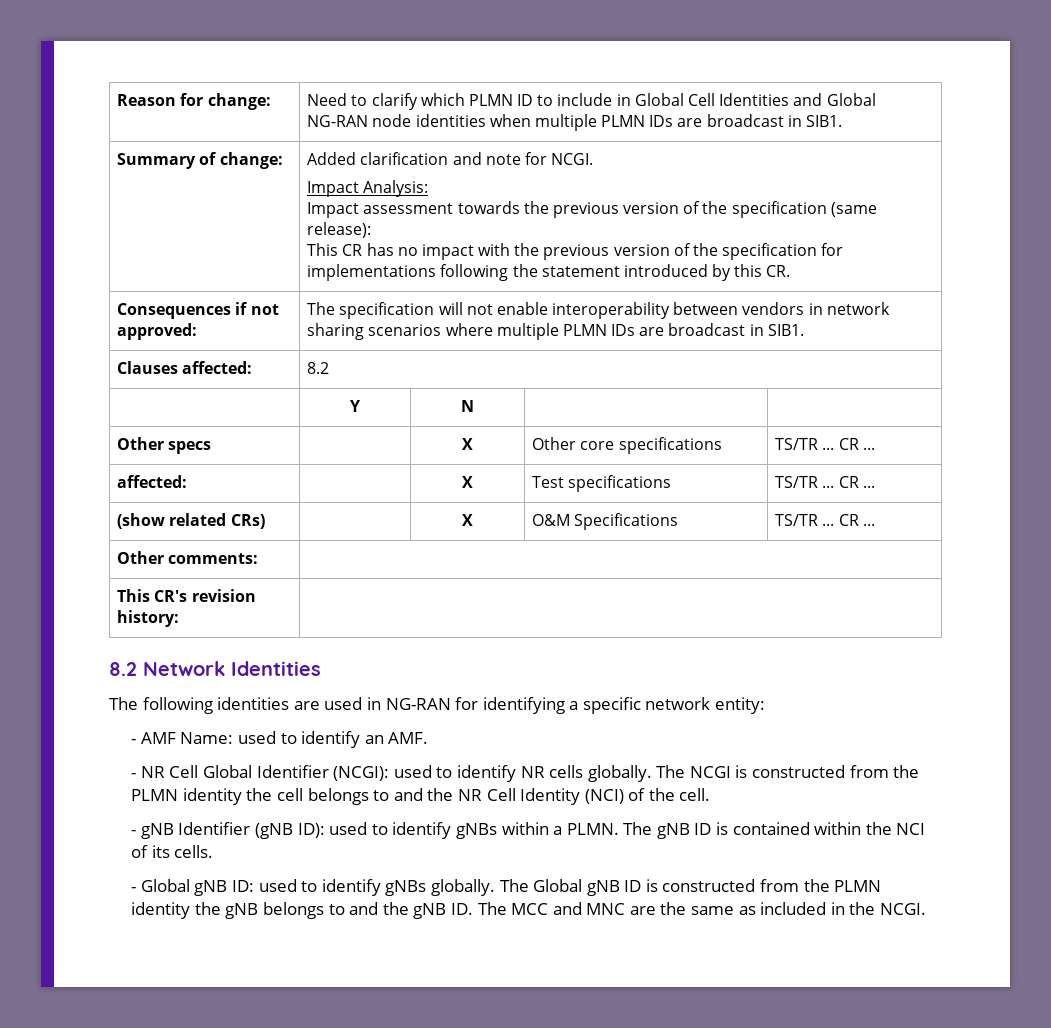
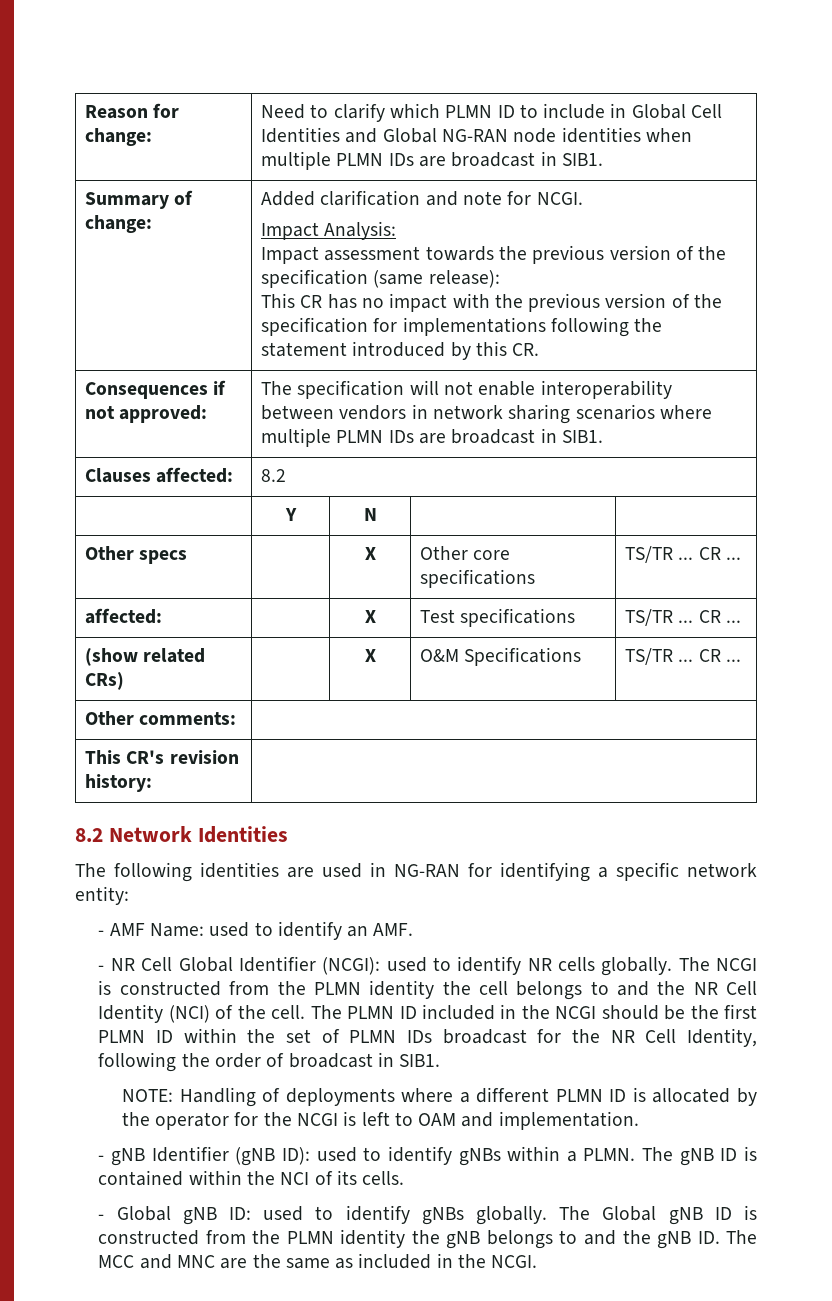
+ The PLMN ID included in the NCGI should be the first PLMN ID within the set of PLMN IDs broadcast for the NR Cell Identity, following the order of broadcast in SIB1.
+ NOTE: Handling of deployments where a different PLMN ID is allocated by the operator for the NCGI is left to OAM and implementation.

